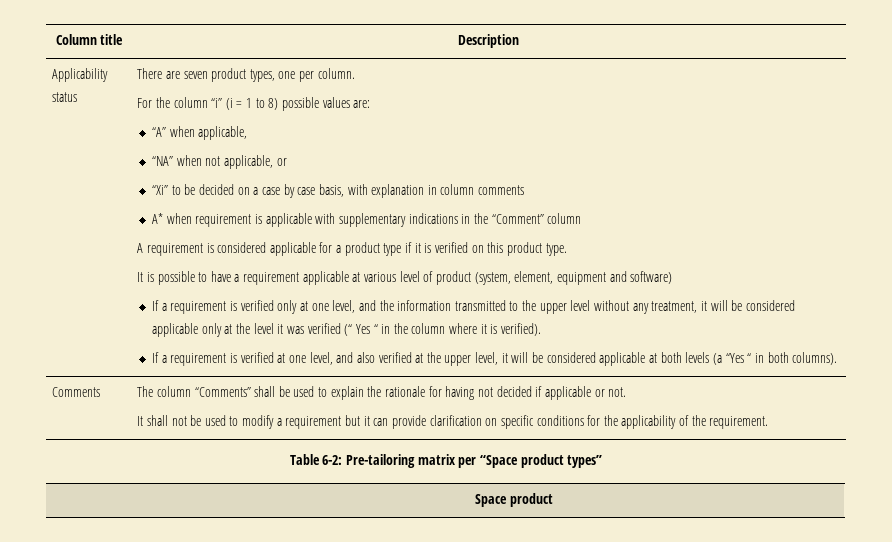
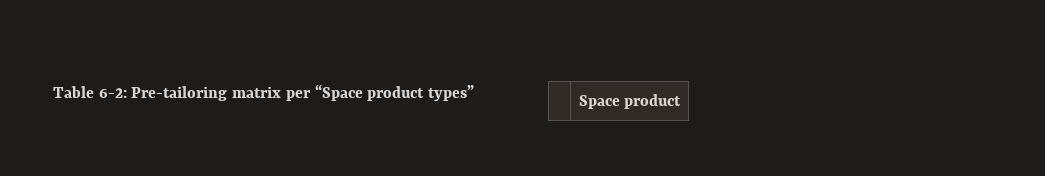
- Column title | Description
- Applicability status | There are seven product types, one per column.
- For the column “i” (i = 1 to 8) possible values are:
- “A” when applicable,
- “NA” when not applicable, or
- “Xi” to be decided on a case by case basis, with explanation in column comments
- A* when requirement is applicable with supplementary indications in the “Comment” column
- A requirement is considered applicable for a product type if it is verified on this product type.
- It is possible to have a requirement applicable at various level of product (system, element, equipment and software)
- If a requirement is verified only at one level, and the information transmitted to the upper level without any treatment, it will be considered applicable only at the level it was verified (“ Yes “ in the column where it is verified).
- If a requirement is verified at one level, and also verified at the upper level, it will be considered applicable at both levels (a “Yes “ in both columns).
- Comments | The column “Comments” shall be used to explain the rationale for having not decided if applicable or not.
- It shall not be used to modify a requirement but it can provide clarification on specific conditions for the applicability of the requirement.

